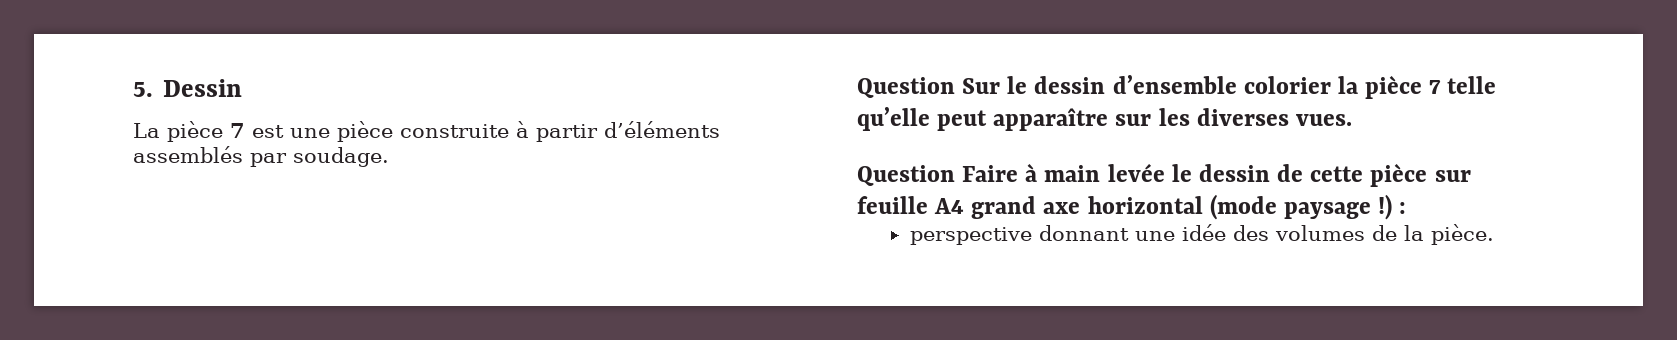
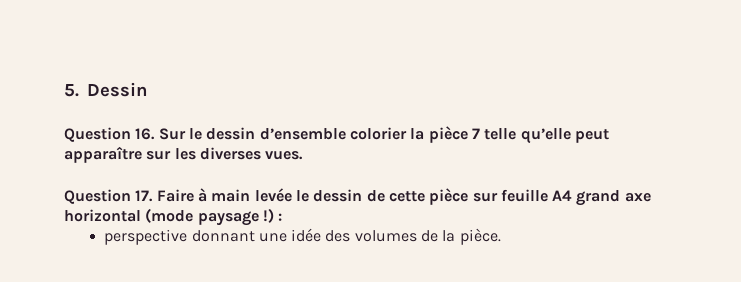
- La pièce 7 est une pièce construite à partir d’éléments assemblés par soudage.
- Question Sur le dessin d’ensemble colorier la pièce 7 telle qu’elle peut apparaître sur les diverses vues.
+ Question 16. Sur le dessin d’ensemble colorier la pièce 7 telle qu’elle peut apparaître sur les diverses vues.
- Question Faire à main levée le dessin de cette pièce sur feuille A4 grand axe horizontal (mode paysage !) :
+ Question 17. Faire à main levée le dessin de cette pièce sur feuille A4 grand axe horizontal (mode paysage !) :

